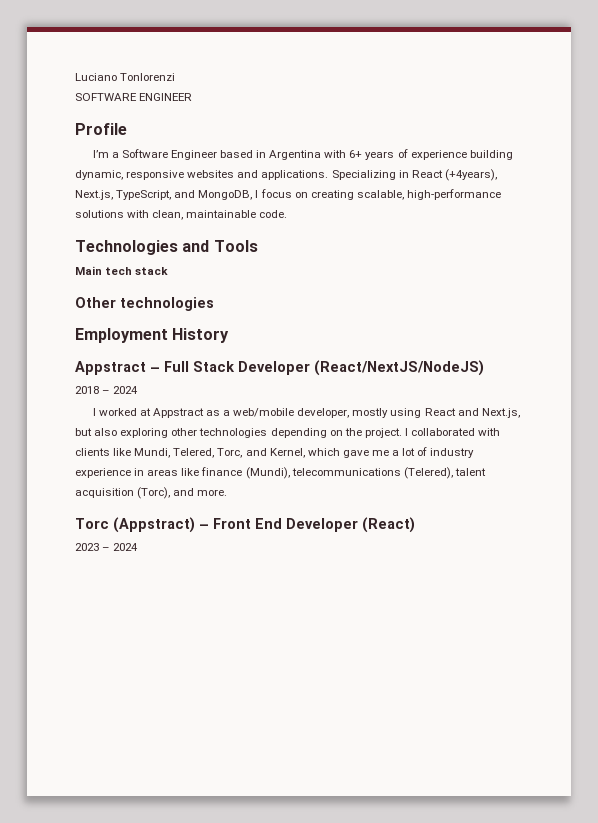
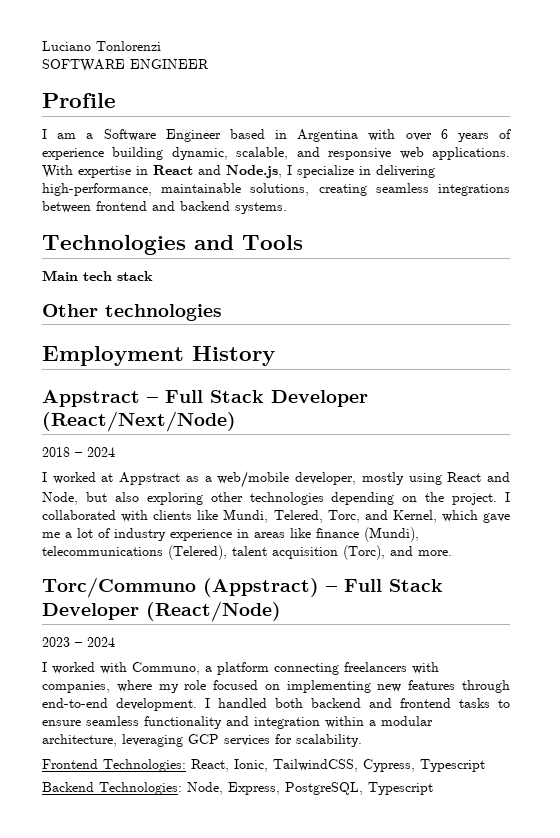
- I’m a Software Engineer based in Argentina with 6+ years of experience building dynamic, responsive websites and applications. Specializing in React (+4years), Next.js, TypeScript, and MongoDB, I focus on creating scalable, high-performance solutions with clean, maintainable code.
+ I am a Software Engineer based in Argentina with over 6 years of experience building dynamic, scalable, and responsive web applications. With expertise in React and Node.js, I specialize in delivering high-performance, maintainable solutions, creating seamless integrations between frontend and backend systems.
- Appstract – Full Stack Developer (React/NextJS/NodeJS)
+ Appstract – Full Stack Developer (React/Next/Node)
- I worked at Appstract as a web/mobile developer, mostly using React and Next.js, but also exploring other technologies depending on the project.
+ I worked at Appstract as a web/mobile developer, mostly using React and Node, but also exploring other technologies depending on the project.
- Torc (Appstract) – Front End Developer (React)
+ Torc/Communo (Appstract) – Full Stack Developer (React/Node)
+ I worked with Communo, a platform connecting freelancers with companies, where my role focused on implementing new features through end-to-end development. I handled both backend and frontend tasks to ensure seamless functionality and integration within a modular architecture, leveraging GCP services for scalability.
+ Frontend Technologies: React, Ionic, TailwindCSS, Cypress, Typescript
+ Backend Technologies: Node, Express, PostgreSQL, Typescript

